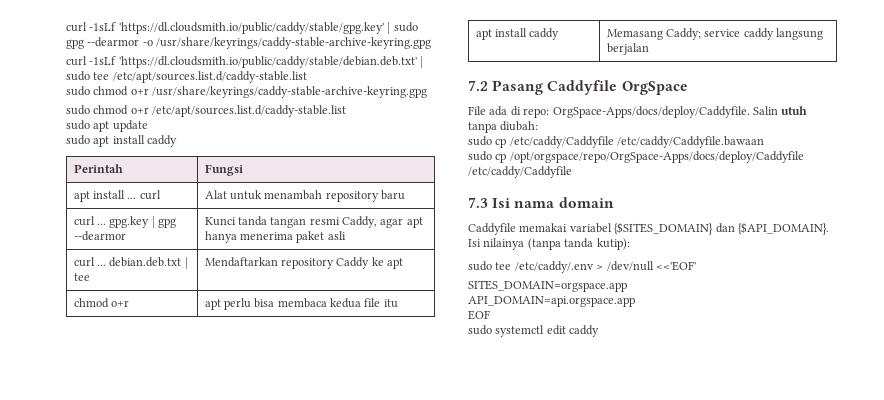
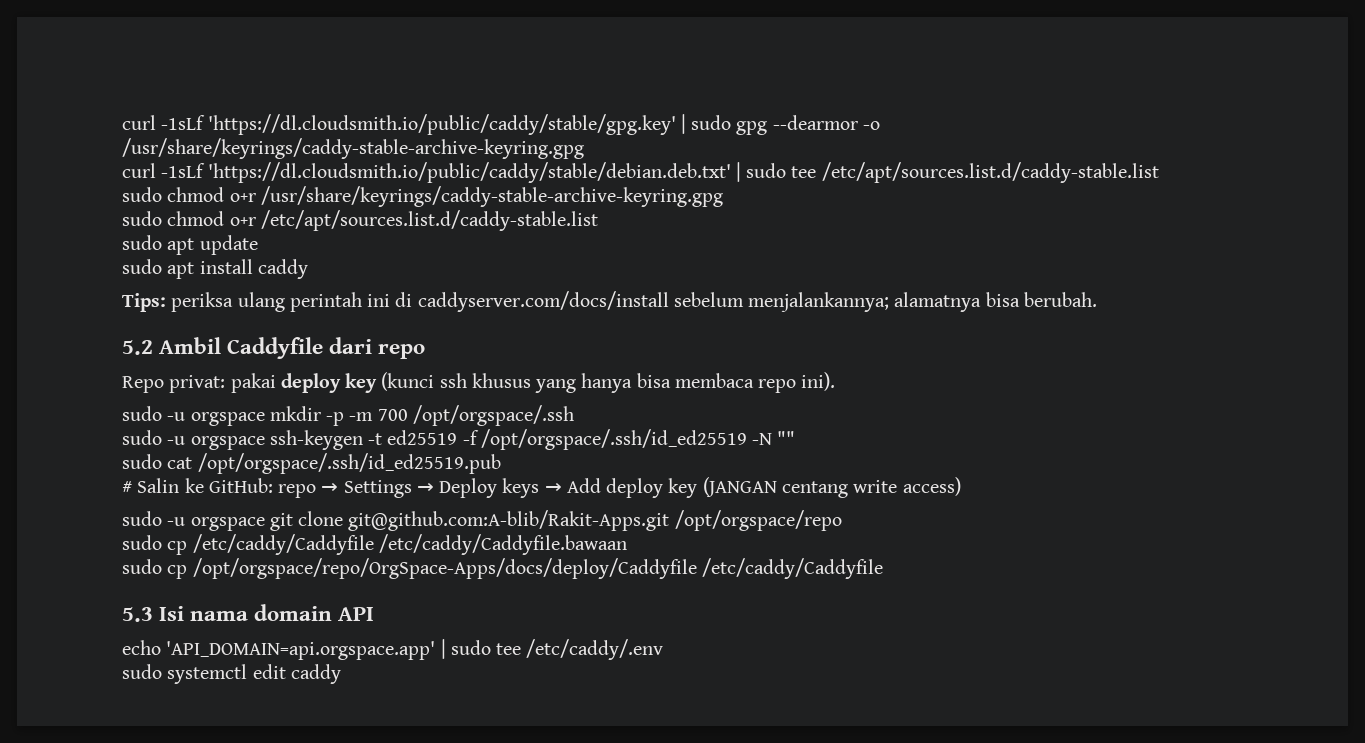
- Perintah | Fungsi
- apt install ... curl | Alat untuk menambah repository baru
- curl ... gpg.key | gpg --dearmor | Kunci tanda tangan resmi Caddy, agar apt hanya menerima paket asli
- curl ... debian.deb.txt | tee | Mendaftarkan repository Caddy ke apt
- chmod o+r | apt perlu bisa membaca kedua file itu
- apt install caddy | Memasang Caddy; service caddy langsung berjalan
- 7.2 Pasang Caddyfile OrgSpace
- File ada di repo: OrgSpace-Apps/docs/deploy/Caddyfile. Salin utuh tanpa diubah:
+ Tips: periksa ulang perintah ini di caddyserver.com/docs/install sebelum menjalankannya; alamatnya bisa berubah.
+ 5.2 Ambil Caddyfile dari repo
+ Repo privat: pakai deploy key (kunci ssh khusus yang hanya bisa membaca repo ini).
+ sudo -u orgspace mkdir -p -m 700 /opt/orgspace/.ssh
+ sudo -u orgspace ssh-keygen -t ed25519 -f /opt/orgspace/.ssh/id_ed25519 -N ""
+ sudo cat /opt/orgspace/.ssh/id_ed25519.pub
+ # Salin ke GitHub: repo → Settings → Deploy keys → Add deploy key (JANGAN centang write access)
+ sudo -u orgspace git clone git@github.com:A-blib/Rakit-Apps.git /opt/orgspace/repo
- 7.3 Isi nama domain
- Caddyfile memakai variabel {$SITES_DOMAIN} dan {$API_DOMAIN}. Isi nilainya (tanpa tanda kutip):
- sudo tee /etc/caddy/.env > /dev/null <<'EOF'
- SITES_DOMAIN=orgspace.app
- API_DOMAIN=api.orgspace.app
- EOF
+ 5.3 Isi nama domain API
+ echo 'API_DOMAIN=api.orgspace.app' | sudo tee /etc/caddy/.env

